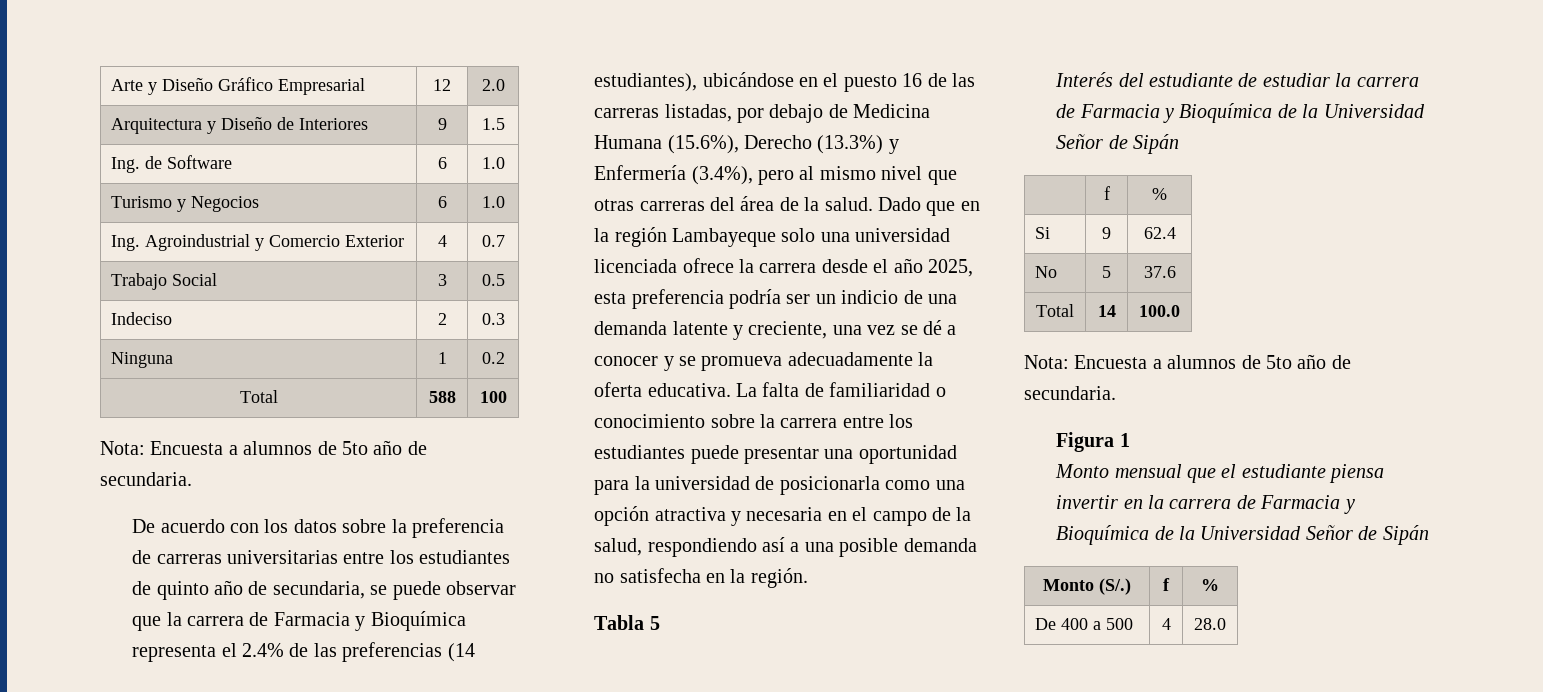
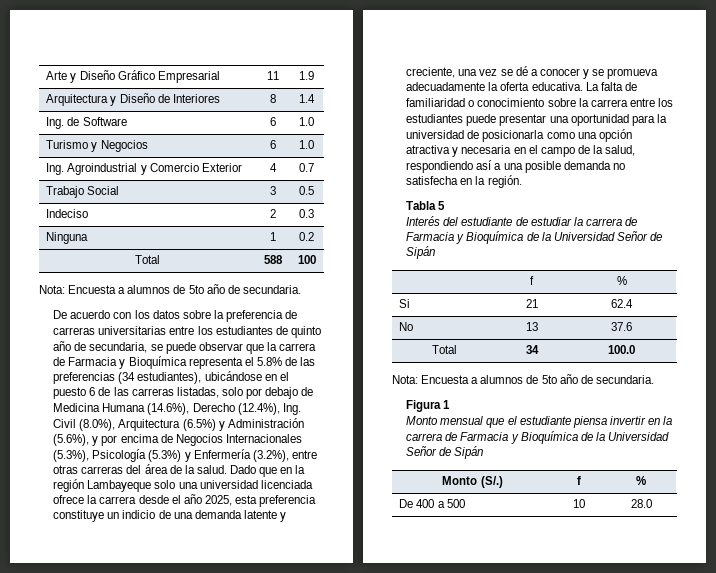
- Arte y Diseño Gráfico Empresarial | 12 | 2.0
+ Arte y Diseño Gráfico Empresarial | 11 | 1.9
- Arquitectura y Diseño de Interiores | 9 | 1.5
+ Arquitectura y Diseño de Interiores | 8 | 1.4
- De acuerdo con los datos sobre la preferencia de carreras universitarias entre los estudiantes de quinto año de secundaria, se puede observar que la carrera de Farmacia y Bioquímica representa el 2.4% de las preferencias (14 estudiantes), ubicándose en el puesto 16 de las carreras listadas, por debajo de Medicina Humana (15.6%), Derecho (13.3%) y Enfermería (3.4%), pero al mismo nivel que otras carreras del área de la salud.
+ De acuerdo con los datos sobre la preferencia de carreras universitarias entre los estudiantes de quinto año de secundaria, se puede observar que la carrera de Farmacia y Bioquímica representa el 5.8% de las preferencias (34 estudiantes), ubicándose en el puesto 6 de las carreras listadas, solo por debajo de Medicina Humana (14.6%), Derecho (12.4%), Ing. Civil (8.0%), Arquitectura (6.5%) y Administración (5.6%), y por encima de Negocios Internacionales (5.3%), Psicología (5.3%) y Enfermería (3.2%), entre otras carreras del área de la salud.
- Dado que en la región Lambayeque solo una universidad licenciada ofrece la carrera desde el año 2025, esta preferencia podría ser un indicio de una demanda latente y creciente, una vez se dé a conocer y se promueva adecuadamente la oferta educativa.
+ Dado que en la región Lambayeque solo una universidad licenciada ofrece la carrera desde el año 2025, esta preferencia constituye un indicio de una demanda latente y creciente, una vez se dé a conocer y se promueva adecuadamente la oferta educativa.
- Si | 9 | 62.4
+ Si | 21 | 62.4
- No | 5 | 37.6
+ No | 13 | 37.6
- Total | 14 | 100.0
+ Total | 34 | 100.0
- De 400 a 500 | 4 | 28.0
+ De 400 a 500 | 10 | 28.0

